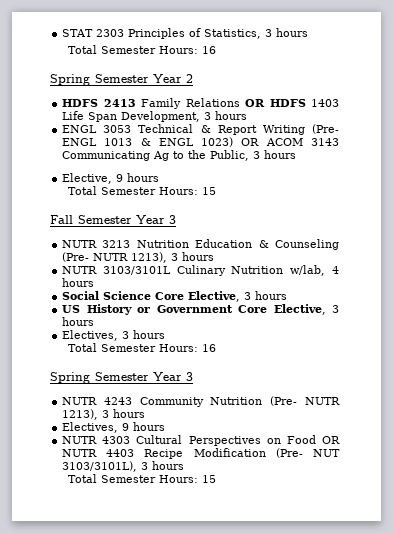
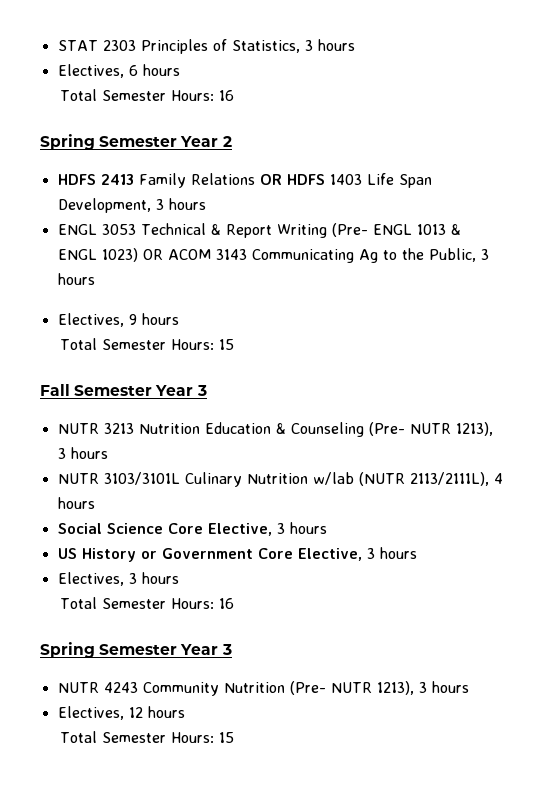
+ Electives, 6 hours
- Elective, 9 hours
+ Electives, 9 hours
- NUTR 3103/3101L Culinary Nutrition w/lab, 4 hours
+ NUTR 3103/3101L Culinary Nutrition w/lab (NUTR 2113/2111L), 4 hours
- Electives, 9 hours
- NUTR 4303 Cultural Perspectives on Food OR NUTR 4403 Recipe Modification (Pre- NUT 3103/3101L), 3 hours
+ Electives, 12 hours

